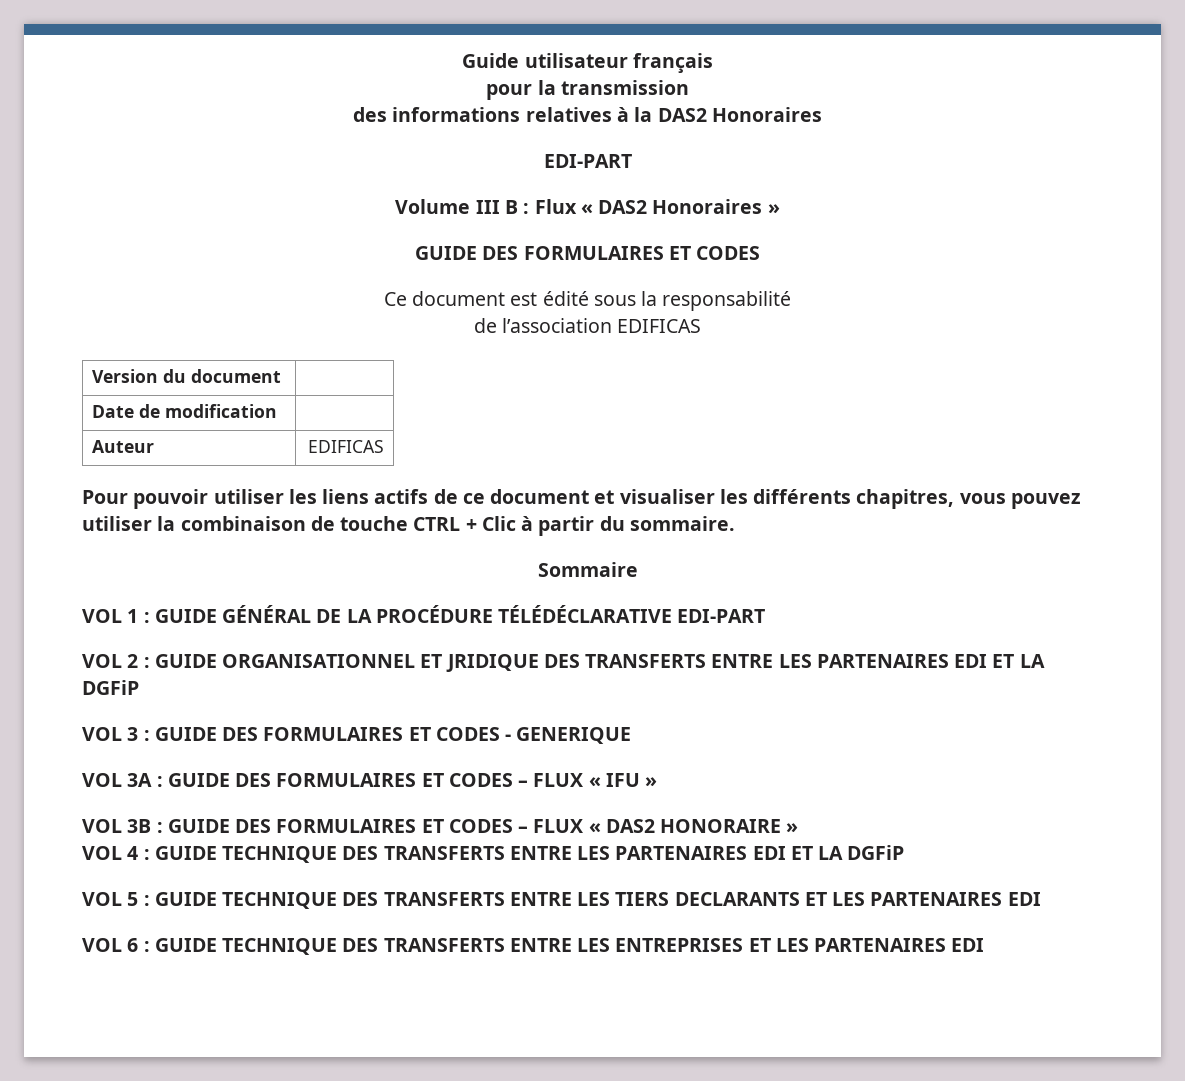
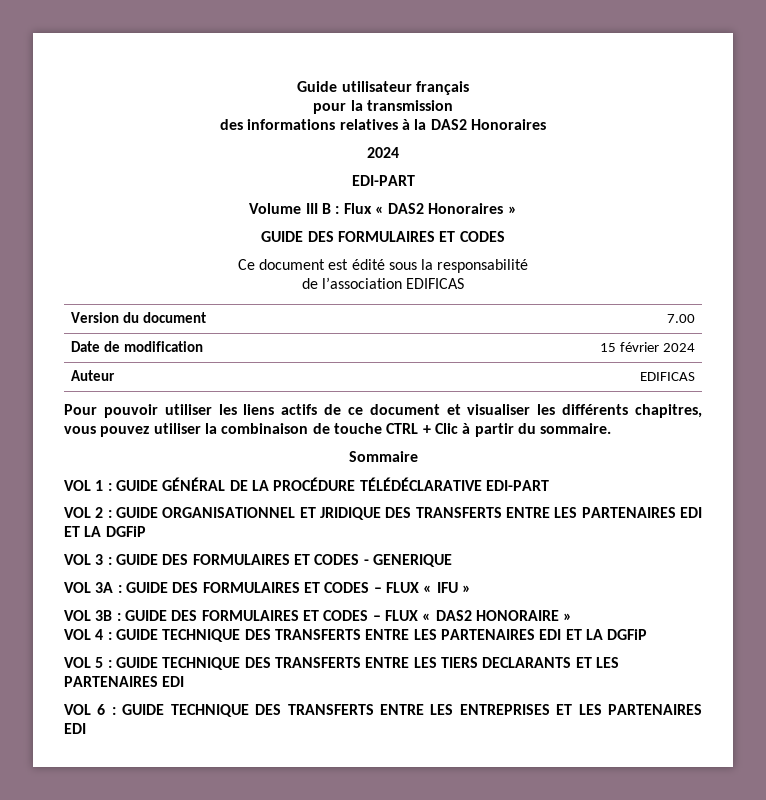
  des informations relatives à la DAS2 Honoraires
+ 2024
- Version du document |
+ Version du document | 7.00
- Date de modification |
+ Date de modification | 15 février 2024

